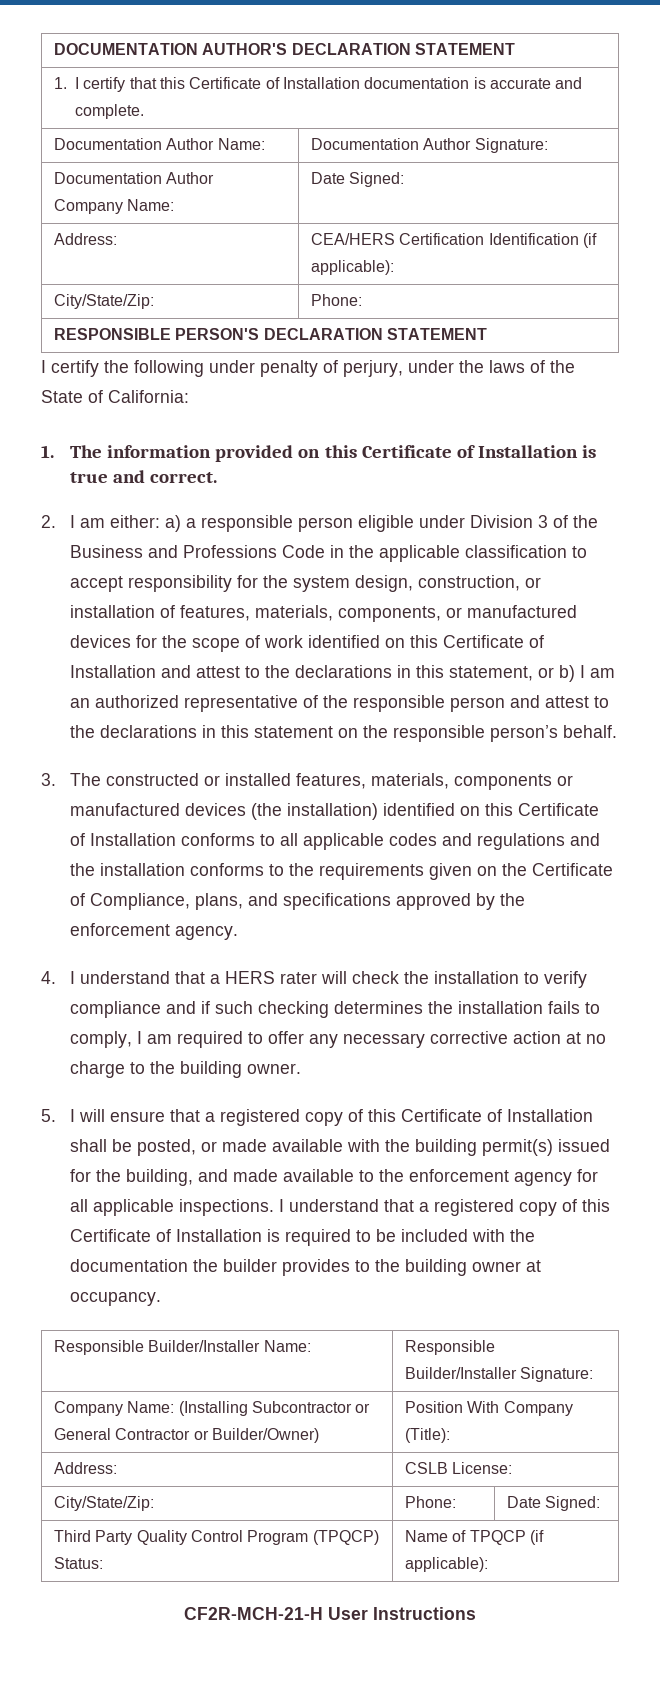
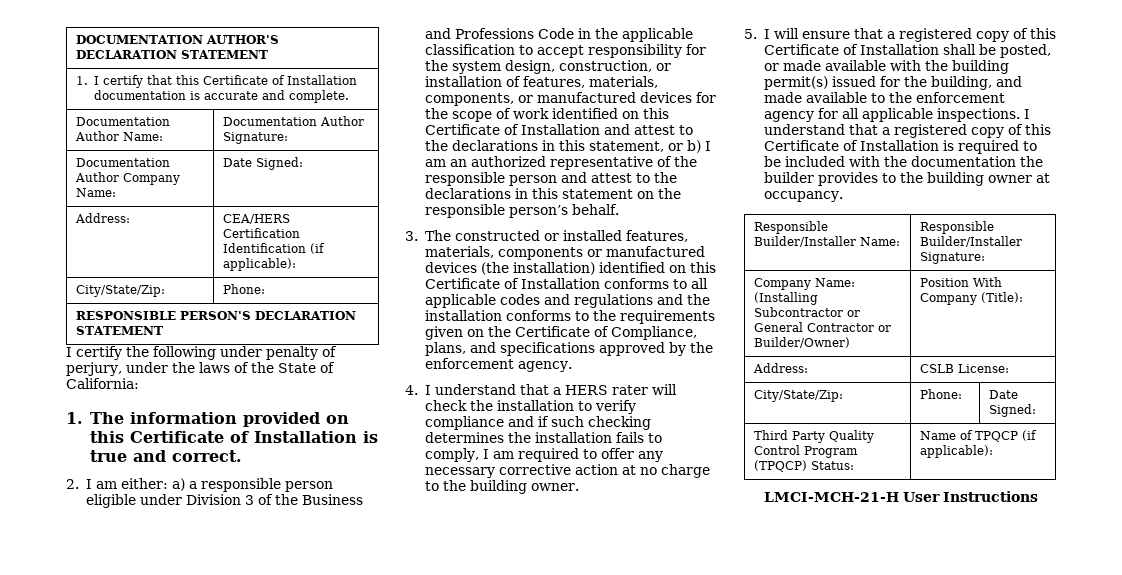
- CF2R-MCH-21-H User Instructions
+ LMCI-MCH-21-H User Instructions

